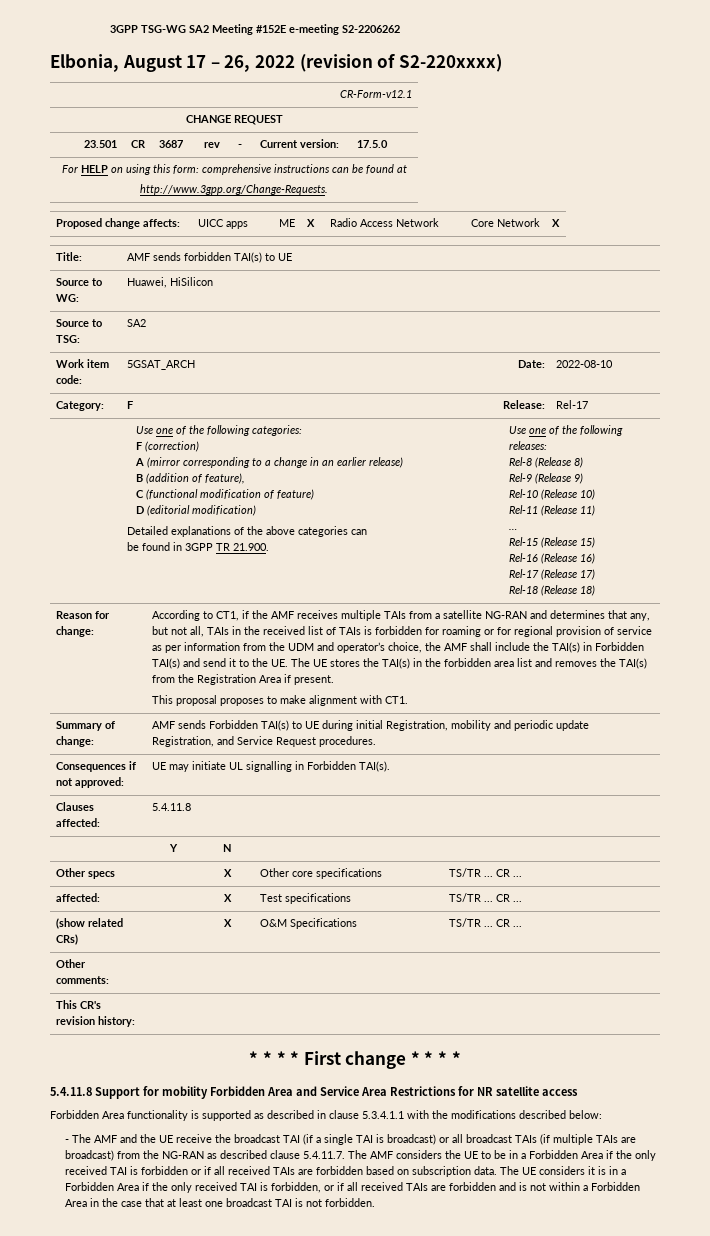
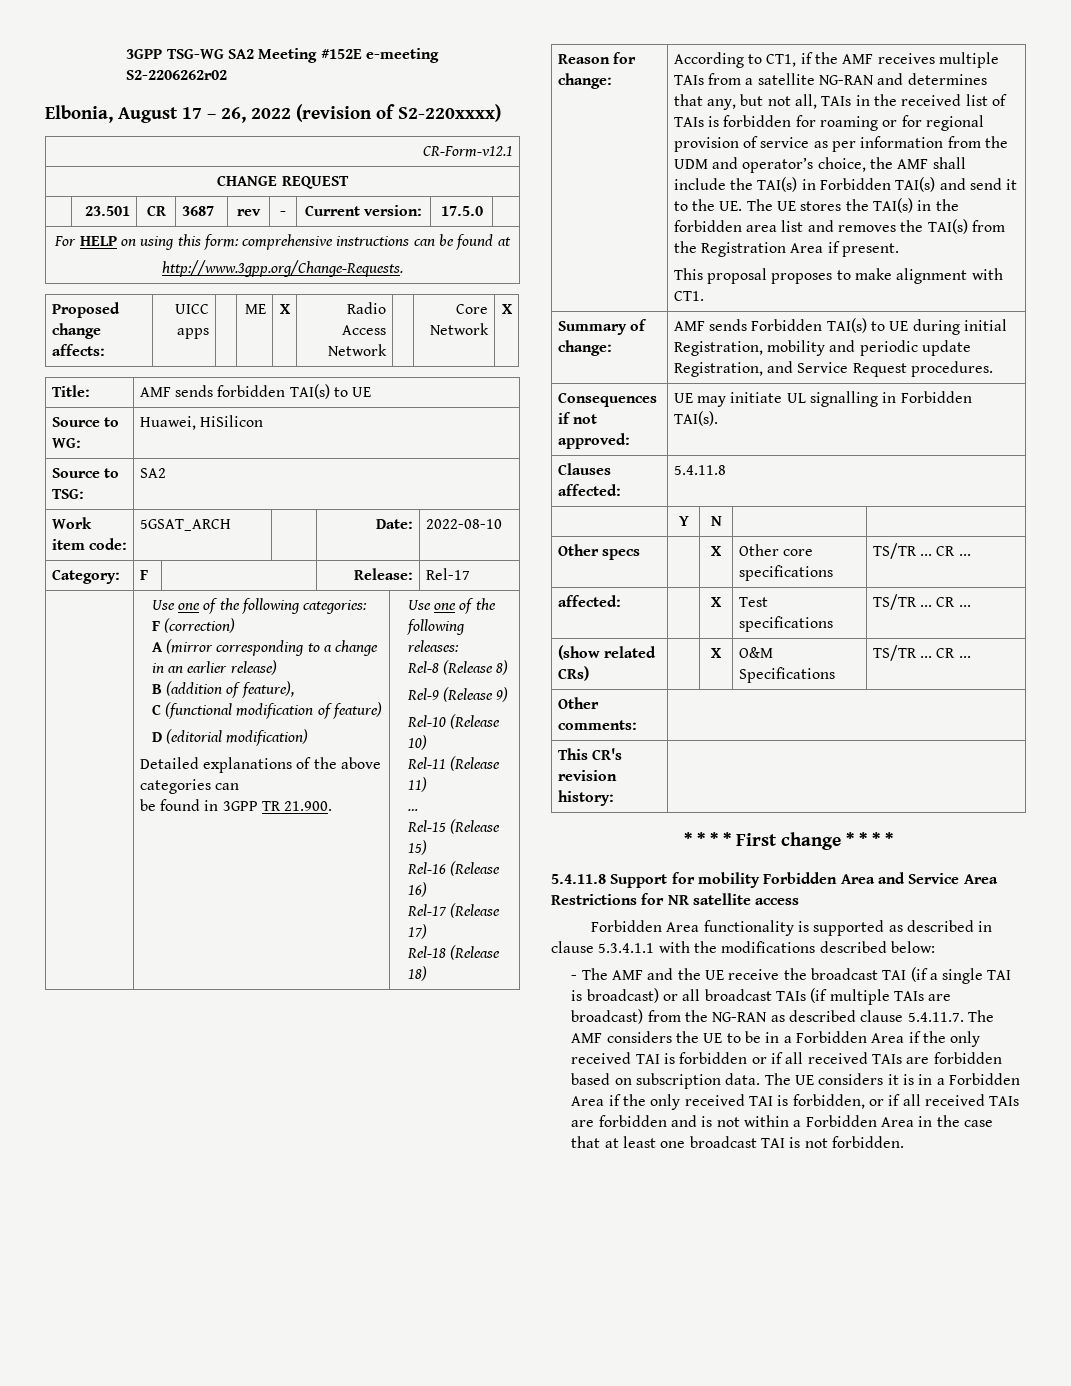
- 3GPP TSG-WG SA2 Meeting #152E e-meeting S2-2206262
+ 3GPP TSG-WG SA2 Meeting #152E e-meeting S2-2206262r02

